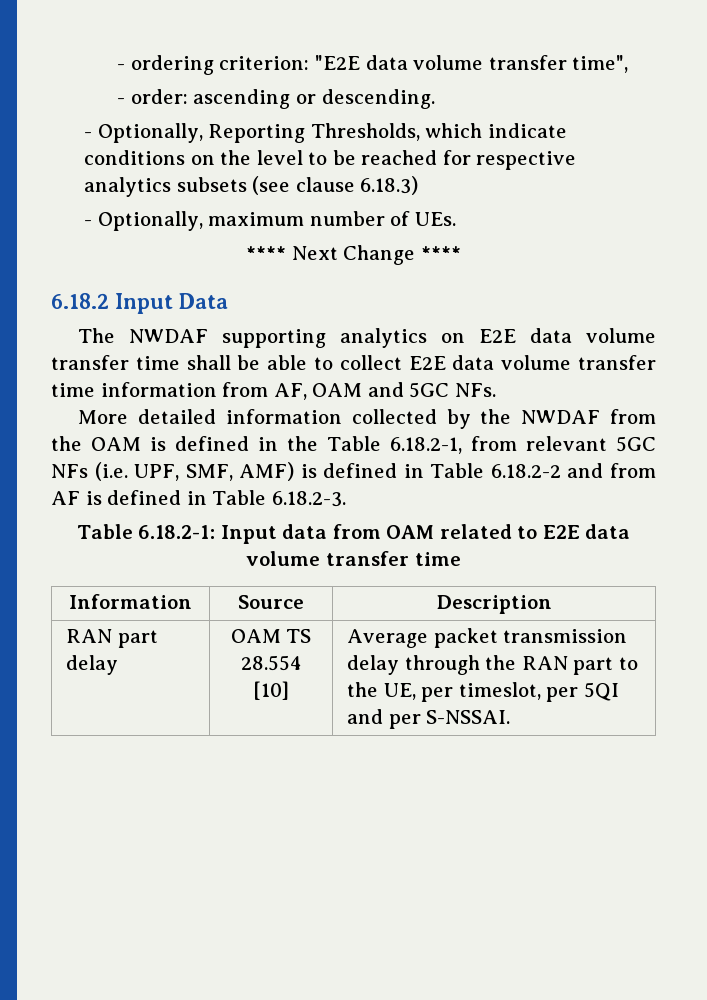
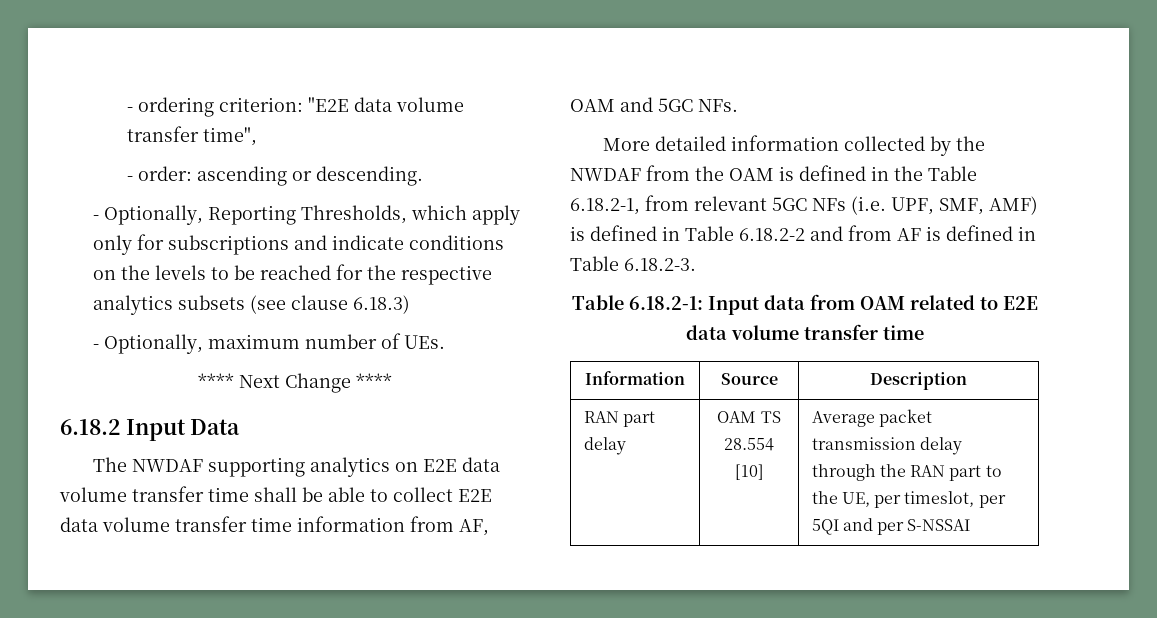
- - Optionally, Reporting Thresholds, which indicate conditions on the level to be reached for respective analytics subsets (see clause 6.18.3)
+ - Optionally, Reporting Thresholds, which apply only for subscriptions and indicate conditions on the levels to be reached for the respective analytics subsets (see clause 6.18.3)
- RAN part delay | OAM TS 28.554 [10] | Average packet transmission delay through the RAN part to the UE, per timeslot, per 5QI and per S-NSSAI.
+ RAN part delay | OAM TS 28.554 [10] | Average packet transmission delay through the RAN part to the UE, per timeslot, per 5QI and per S-NSSAI

